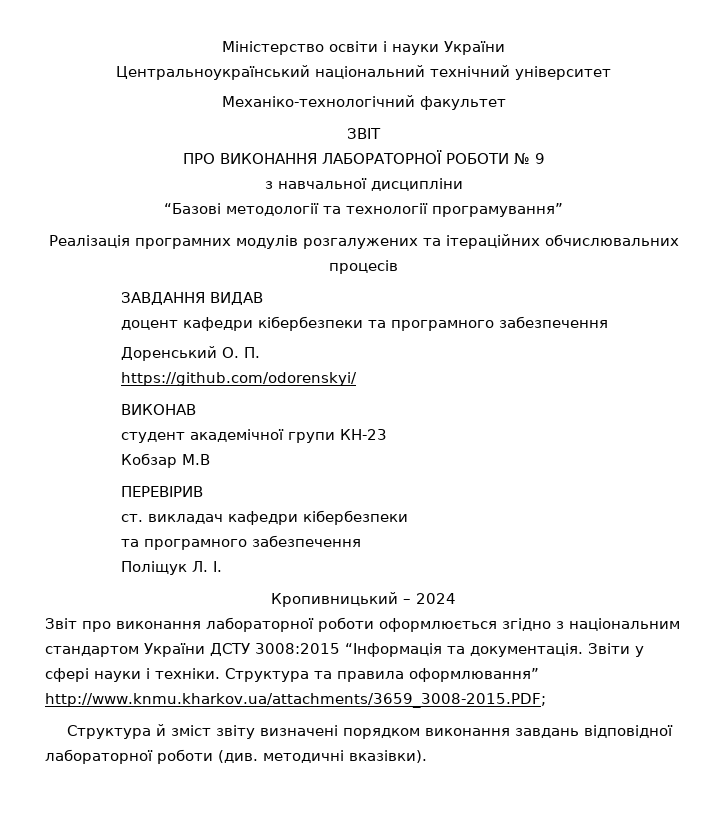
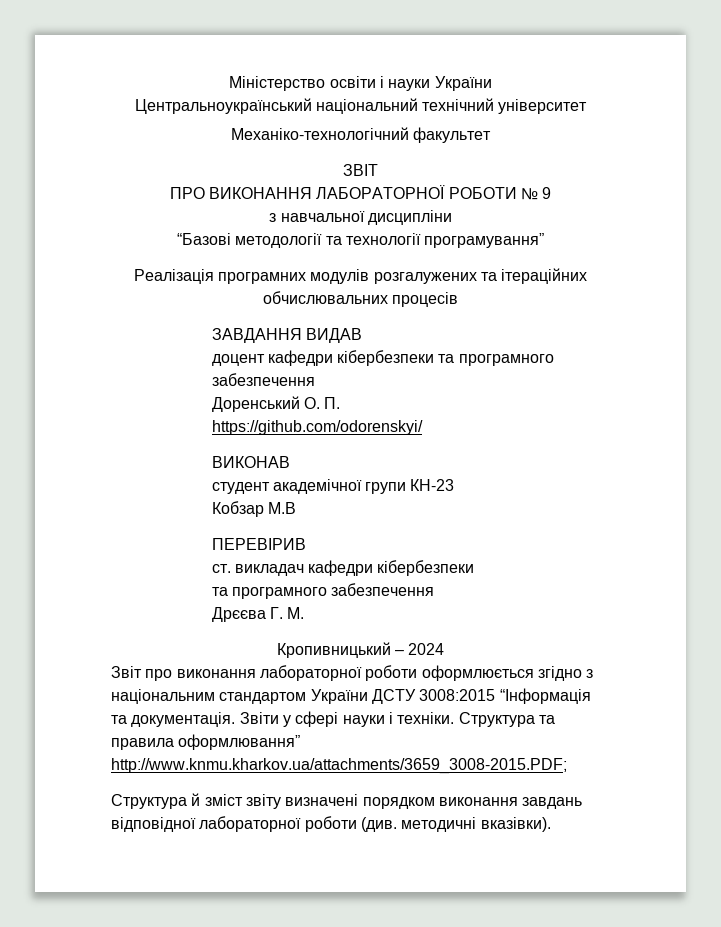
- Поліщук Л. І.
+ Дрєєва Г. М.

